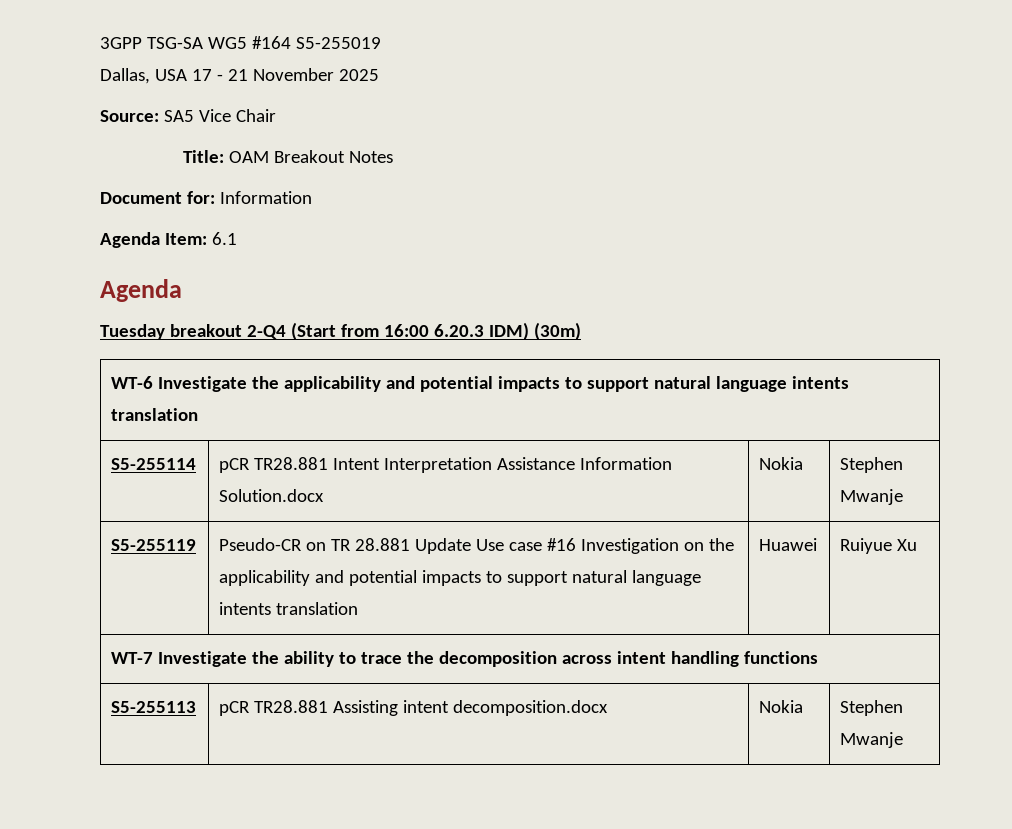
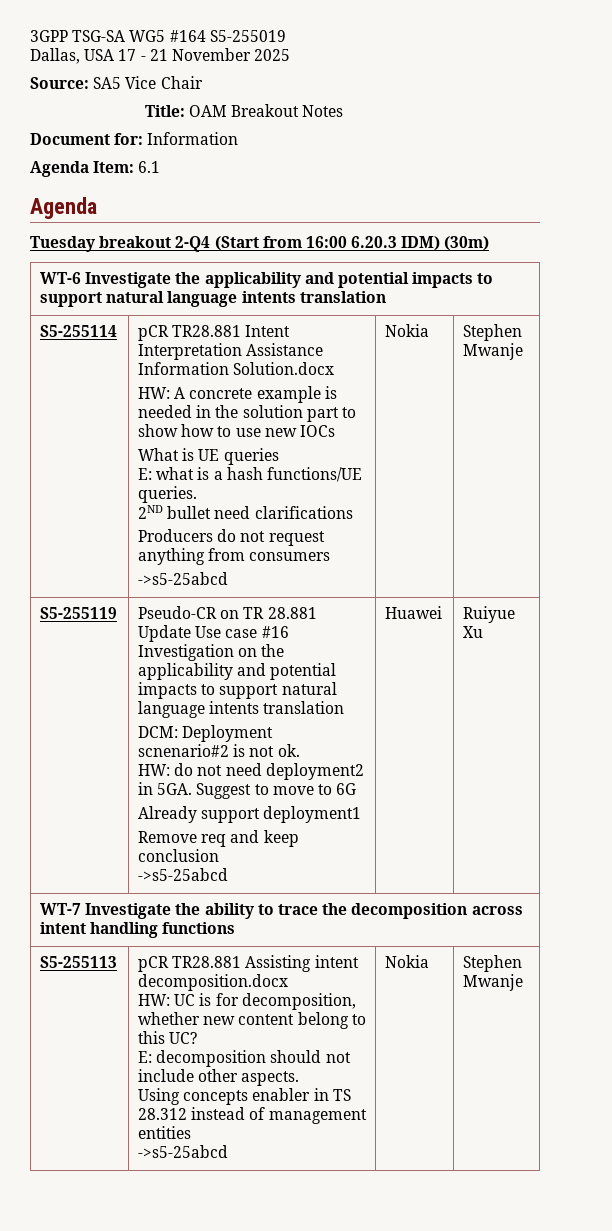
+ HW: A concrete example is needed in the solution part to show how to use new IOCs
+ What is UE queries
+ E: what is a hash functions/UE queries.
+ 2ND bullet need clarifications
+ Producers do not request anything from consumers
+ ->s5-25abcd
+ DCM: Deployment scnenario#2 is not ok.
+ HW: do not need deployment2 in 5GA. Suggest to move to 6G
+ Already support deployment1
+ Remove req and keep conclusion
+ ->s5-25abcd
- S5-255113 | pCR TR28.881 Assisting intent decomposition.docx | Nokia | Stephen Mwanje
+ S5-255113 | pCR TR28.881 Assisting intent decomposition.docx
+ HW: UC is for decomposition, whether new content belong to this UC?
+ E: decomposition should not include other aspects.
+ Using concepts enabler in TS 28.312 instead of management entities
+ ->s5-25abcd | Nokia | Stephen Mwanje

